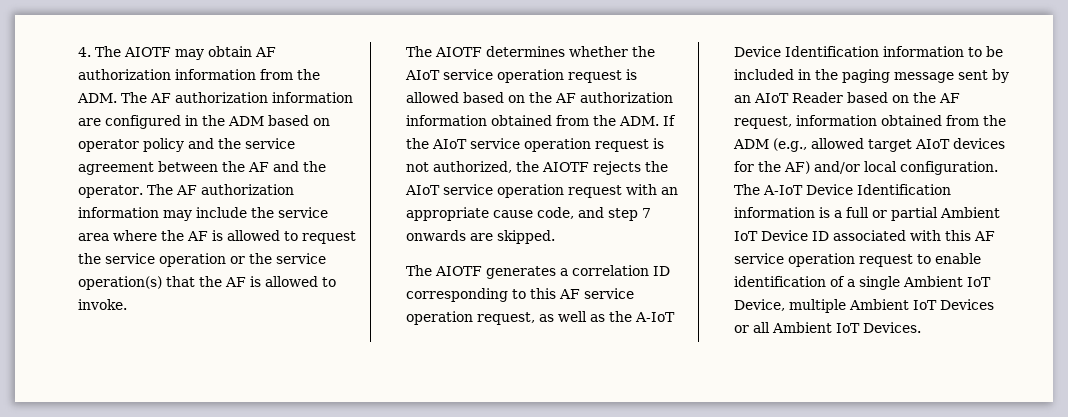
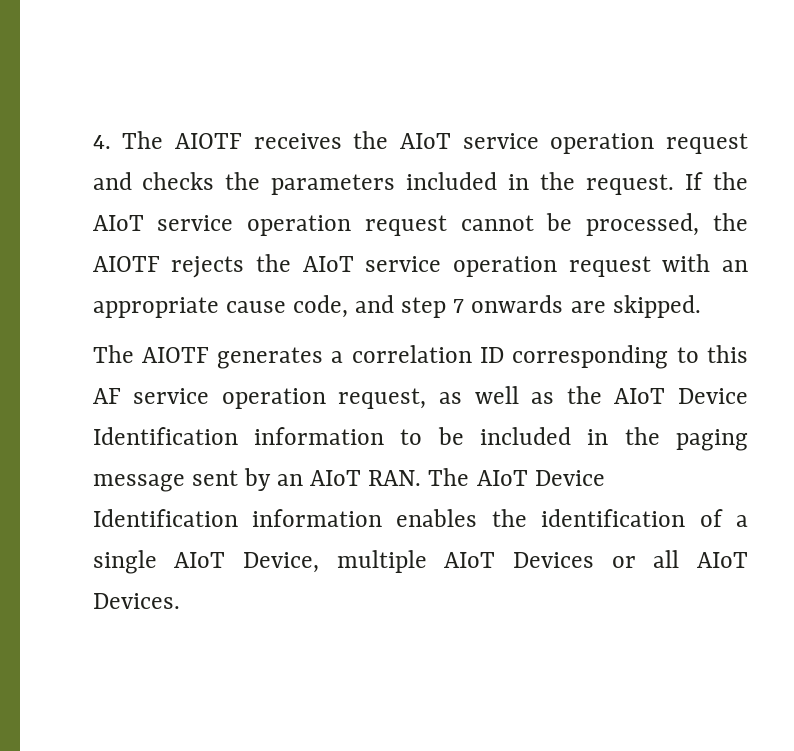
- 4. The AIOTF may obtain AF authorization information from the ADM. The AF authorization information are configured in the ADM based on operator policy and the service agreement between the AF and the operator. The AF authorization information may include the service area where the AF is allowed to request the service operation or the service operation(s) that the AF is allowed to invoke.
- The AIOTF determines whether the AIoT service operation request is allowed based on the AF authorization information obtained from the ADM. If the AIoT service operation request is not authorized, the AIOTF rejects the AIoT service operation request with an appropriate cause code, and step 7 onwards are skipped.
+ 4. The AIOTF receives the AIoT service operation request and checks the parameters included in the request. If the AIoT service operation request cannot be processed, the AIOTF rejects the AIoT service operation request with an appropriate cause code, and step 7 onwards are skipped.
- The AIOTF generates a correlation ID corresponding to this AF service operation request, as well as the A-IoT Device Identification information to be included in the paging message sent by an AIoT Reader based on the AF request, information obtained from the ADM (e.g., allowed target AIoT devices for the AF) and/or local configuration. The A-IoT Device Identification information is a full or partial Ambient IoT Device ID associated with this AF service operation request to enable identification of a single Ambient IoT Device, multiple Ambient IoT Devices or all Ambient IoT Devices.
+ The AIOTF generates a correlation ID corresponding to this AF service operation request, as well as the AIoT Device Identification information to be included in the paging message sent by an AIoT RAN. The AIoT Device Identification information enables the identification of a single AIoT Device, multiple AIoT Devices or all AIoT Devices.

